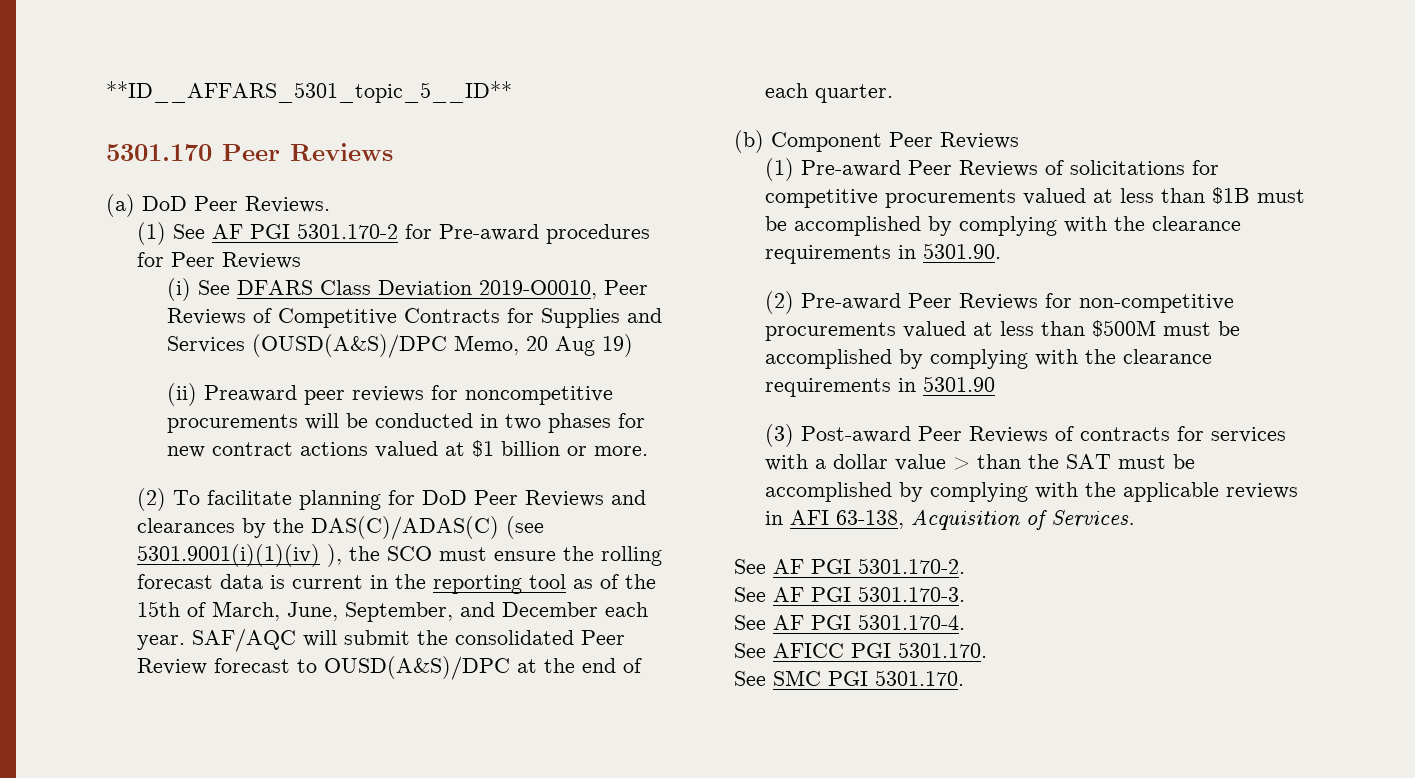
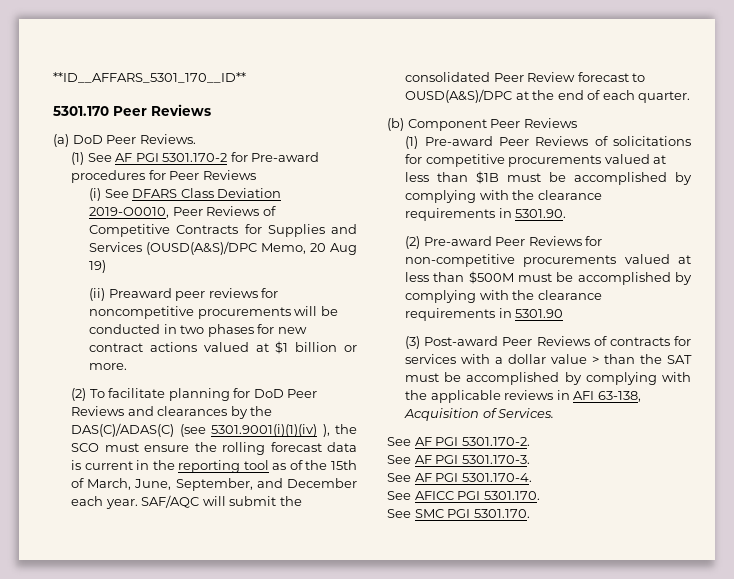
- **ID__AFFARS_5301_topic_5__ID**
+ **ID__AFFARS_5301_170__ID**

